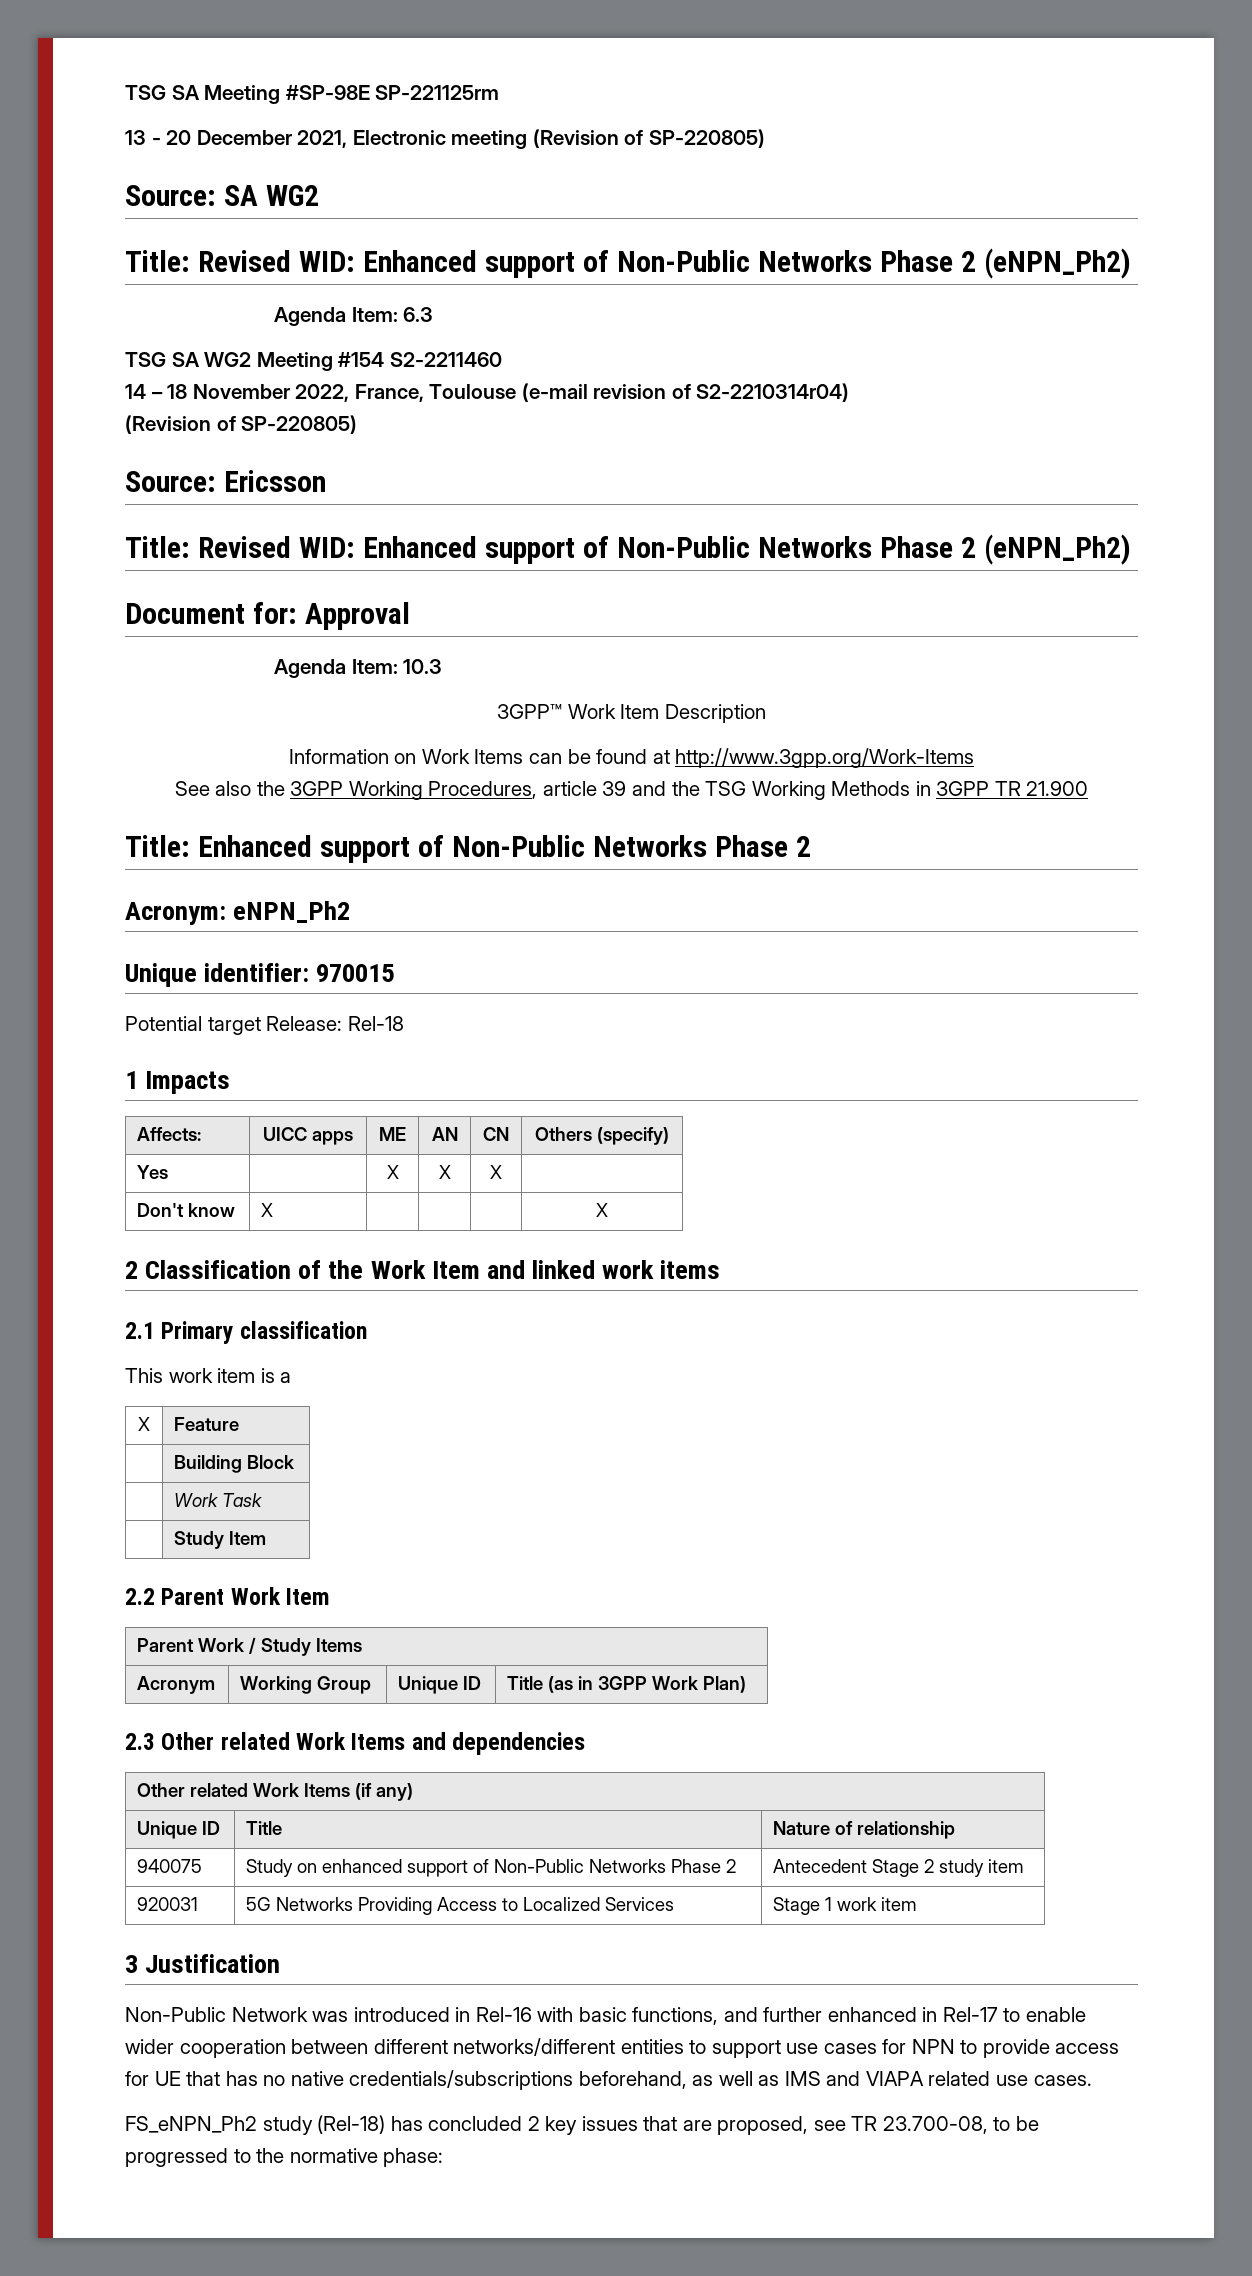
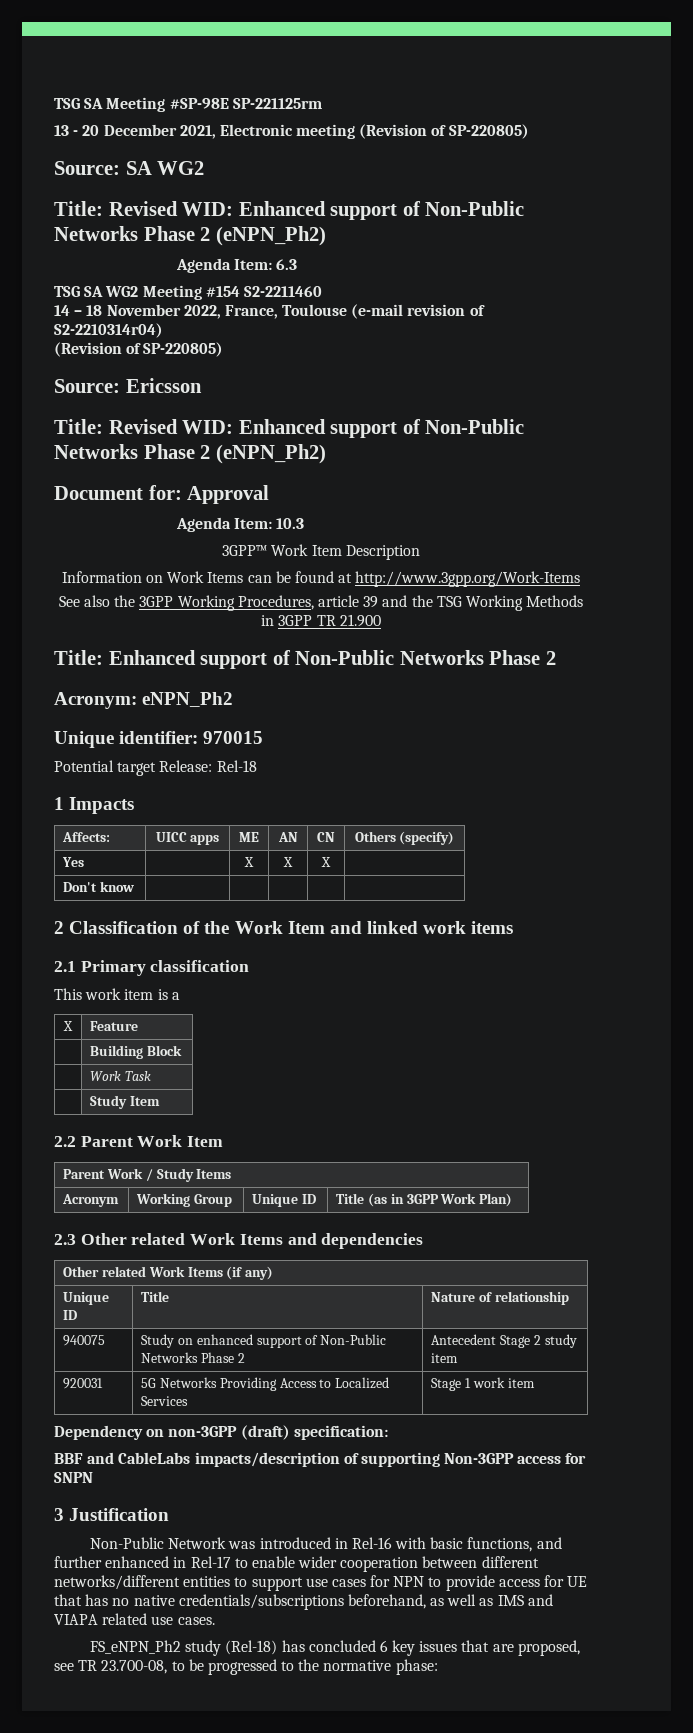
- Don't know | X | | | | X
+ Don't know | | | | |
+ Dependency on non-3GPP (draft) specification:
+ BBF and CableLabs impacts/description of supporting Non-3GPP access for SNPN
- FS_eNPN_Ph2 study (Rel-18) has concluded 2 key issues that are proposed, see TR 23.700-08, to be progressed to the normative phase:
+ FS_eNPN_Ph2 study (Rel-18) has concluded 6 key issues that are proposed, see TR 23.700-08, to be progressed to the normative phase:

